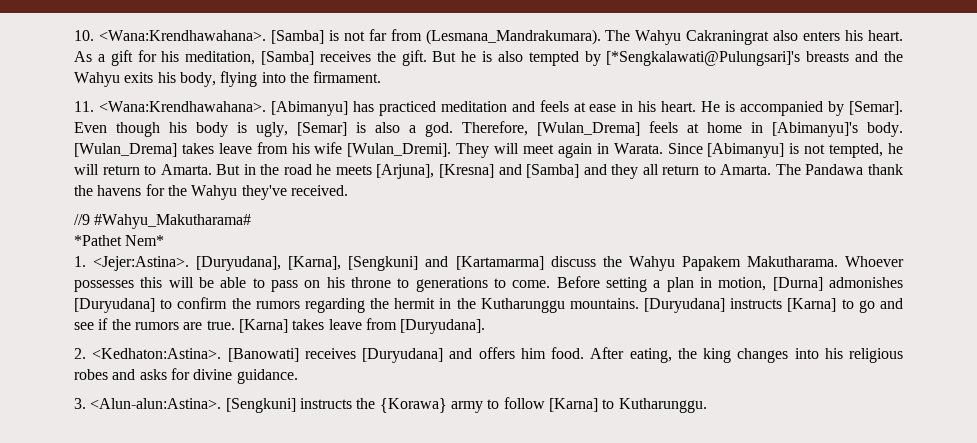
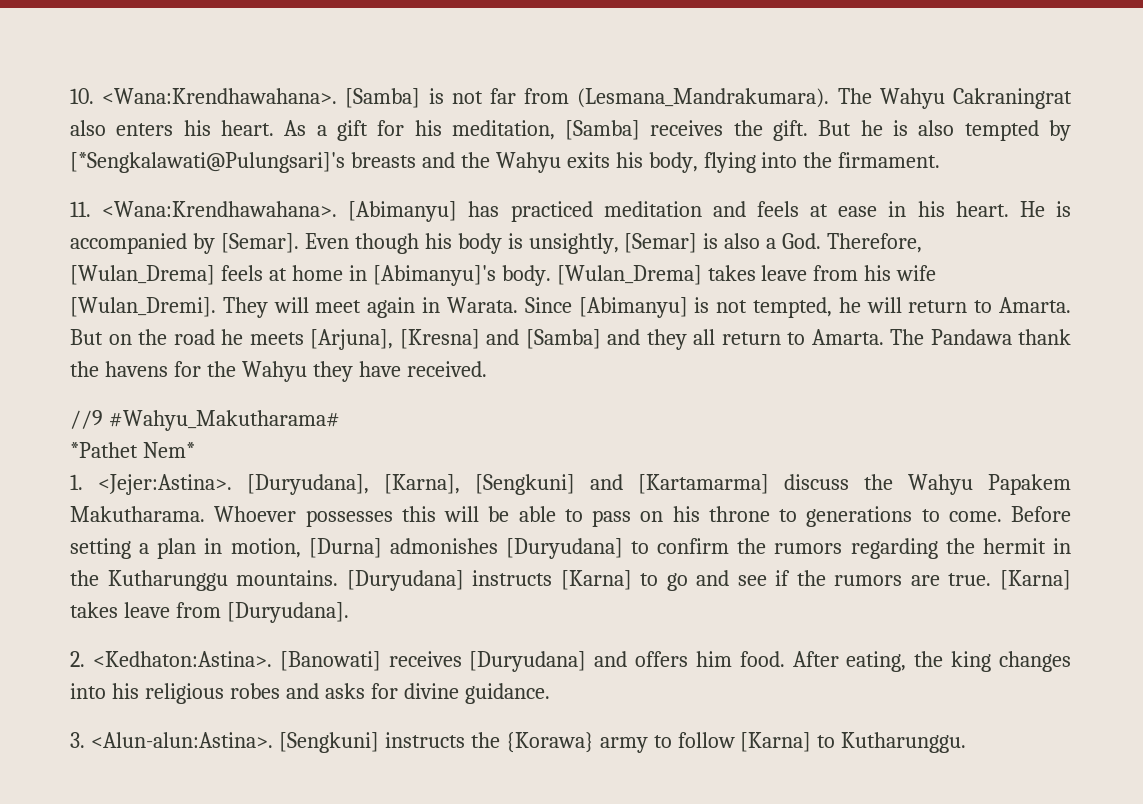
- Even though his body is ugly, [Semar] is also a god. Therefore, [Wulan_Drema] feels at home in [Abimanyu]'s body.
+ Even though his body is unsightly, [Semar] is also a God. Therefore, [Wulan_Drema] feels at home in [Abimanyu]'s body.
- But in the road he meets [Arjuna], [Kresna] and [Samba] and they all return to Amarta.
+ But on the road he meets [Arjuna], [Kresna] and [Samba] and they all return to Amarta.
- The Pandawa thank the havens for the Wahyu they've received.
+ The Pandawa thank the havens for the Wahyu they have received.

